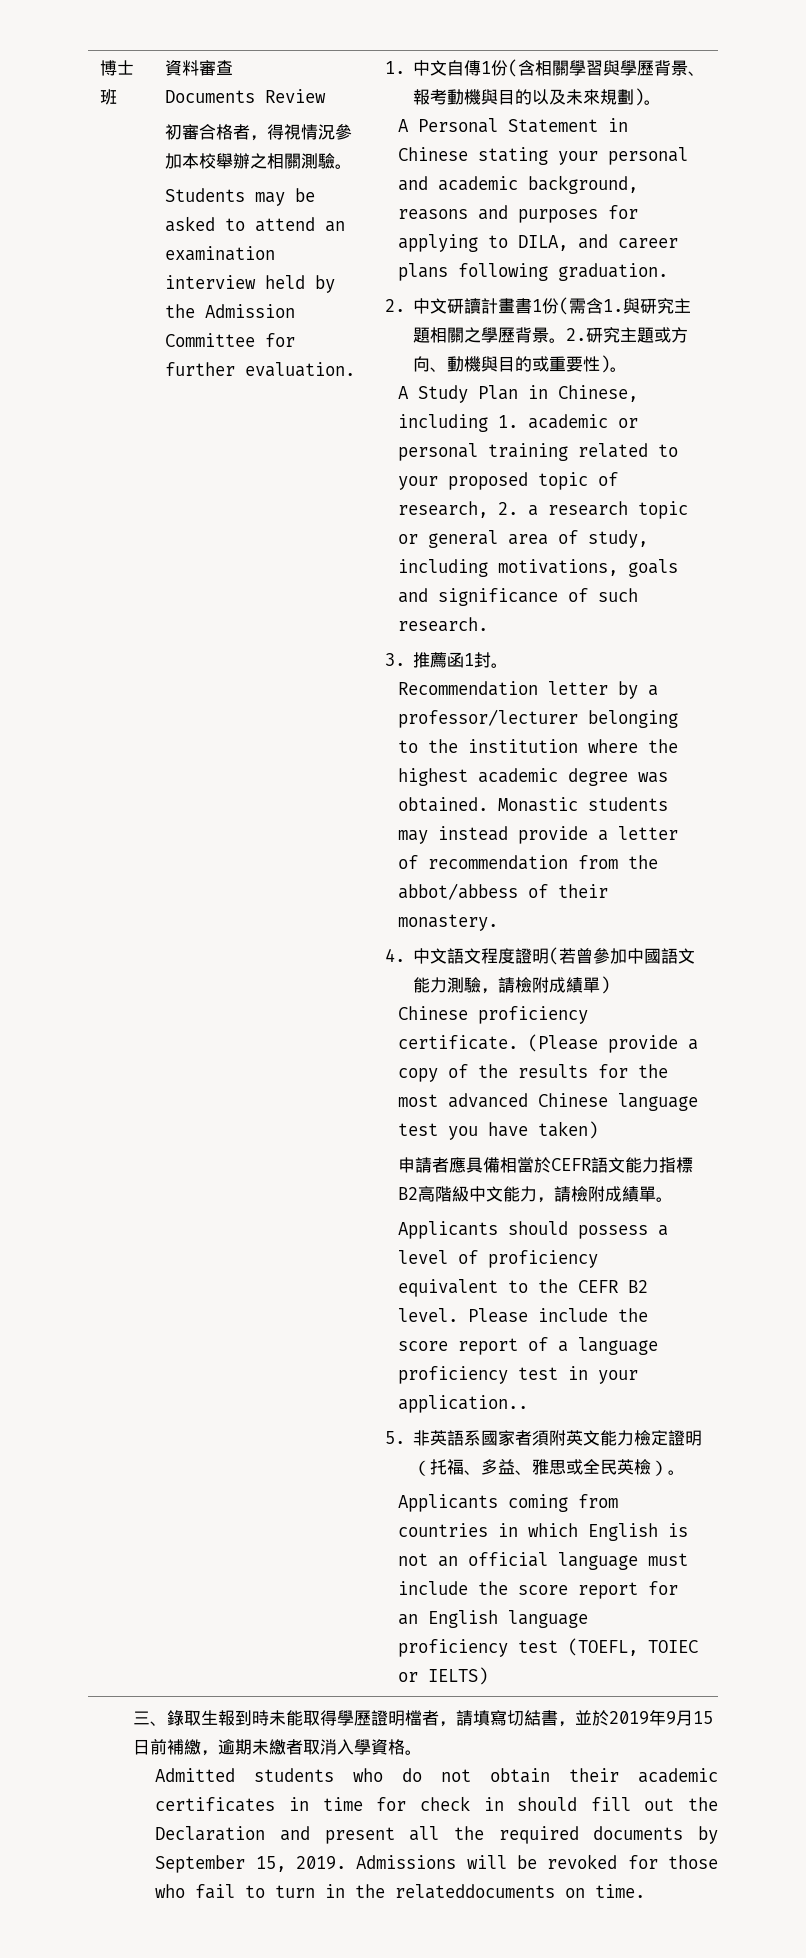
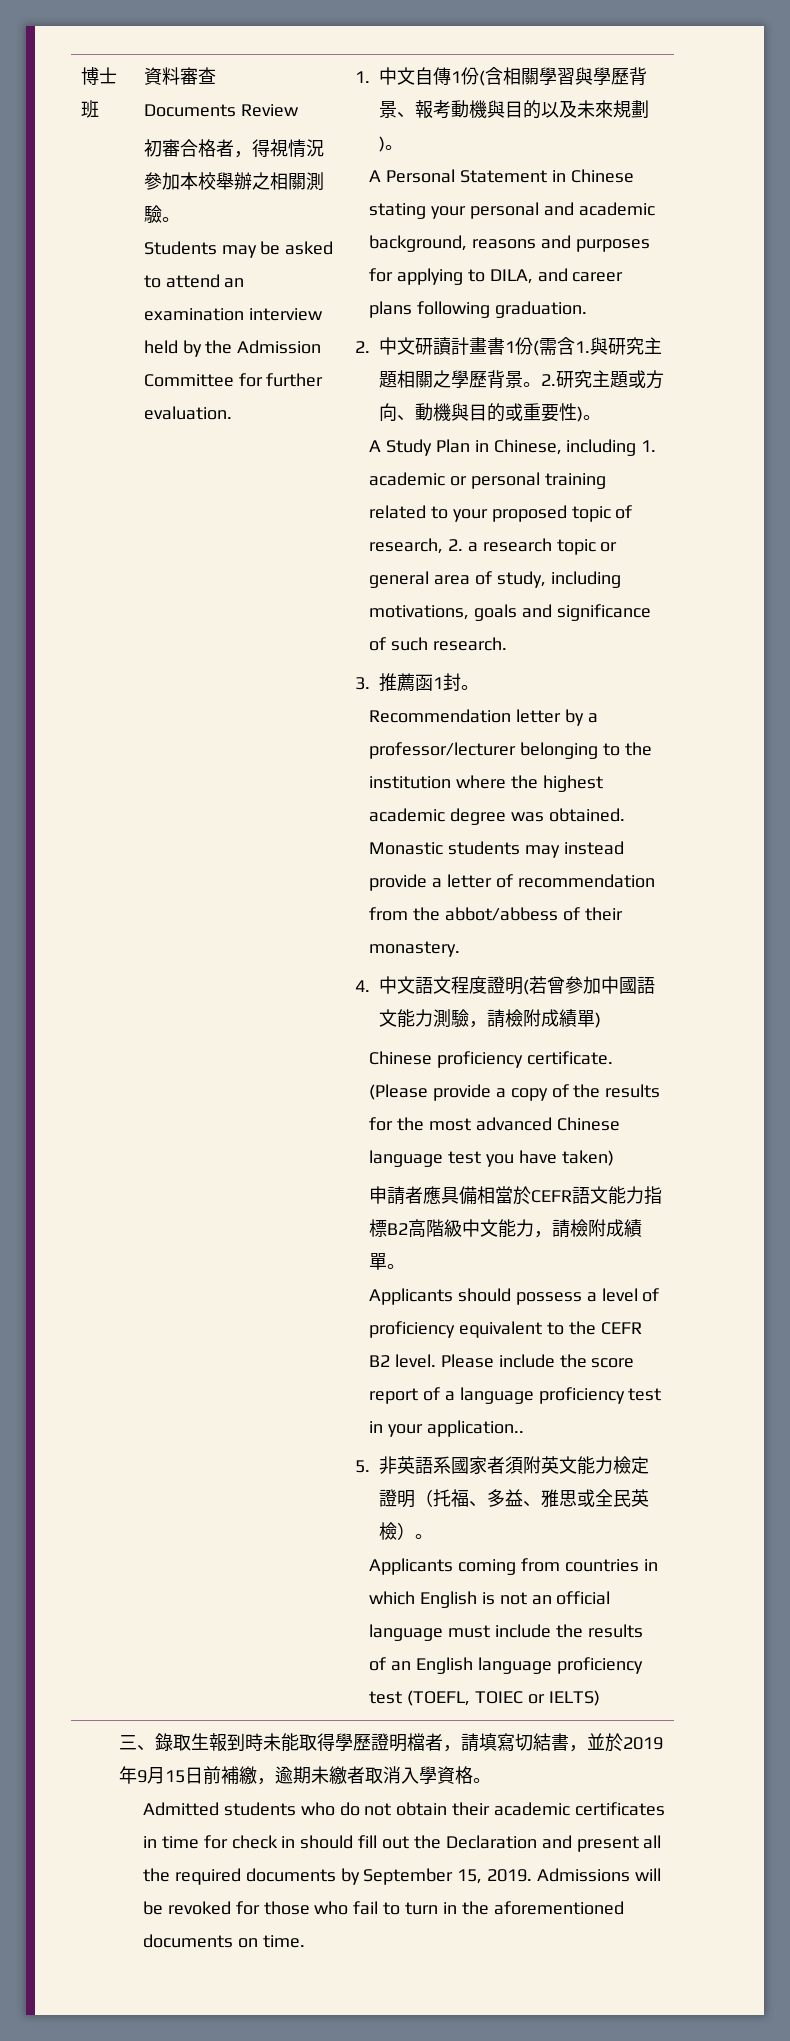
- Applicants coming from countries in which English is not an official language must include the score report for an English language proficiency test (TOEFL, TOIEC or IELTS)
+ Applicants coming from countries in which English is not an official language must include the results of an English language proficiency test (TOEFL, TOIEC or IELTS)
- Admissions will be revoked for those who fail to turn in the relateddocuments on time.
+ Admissions will be revoked for those who fail to turn in the aforementioned documents on time.

